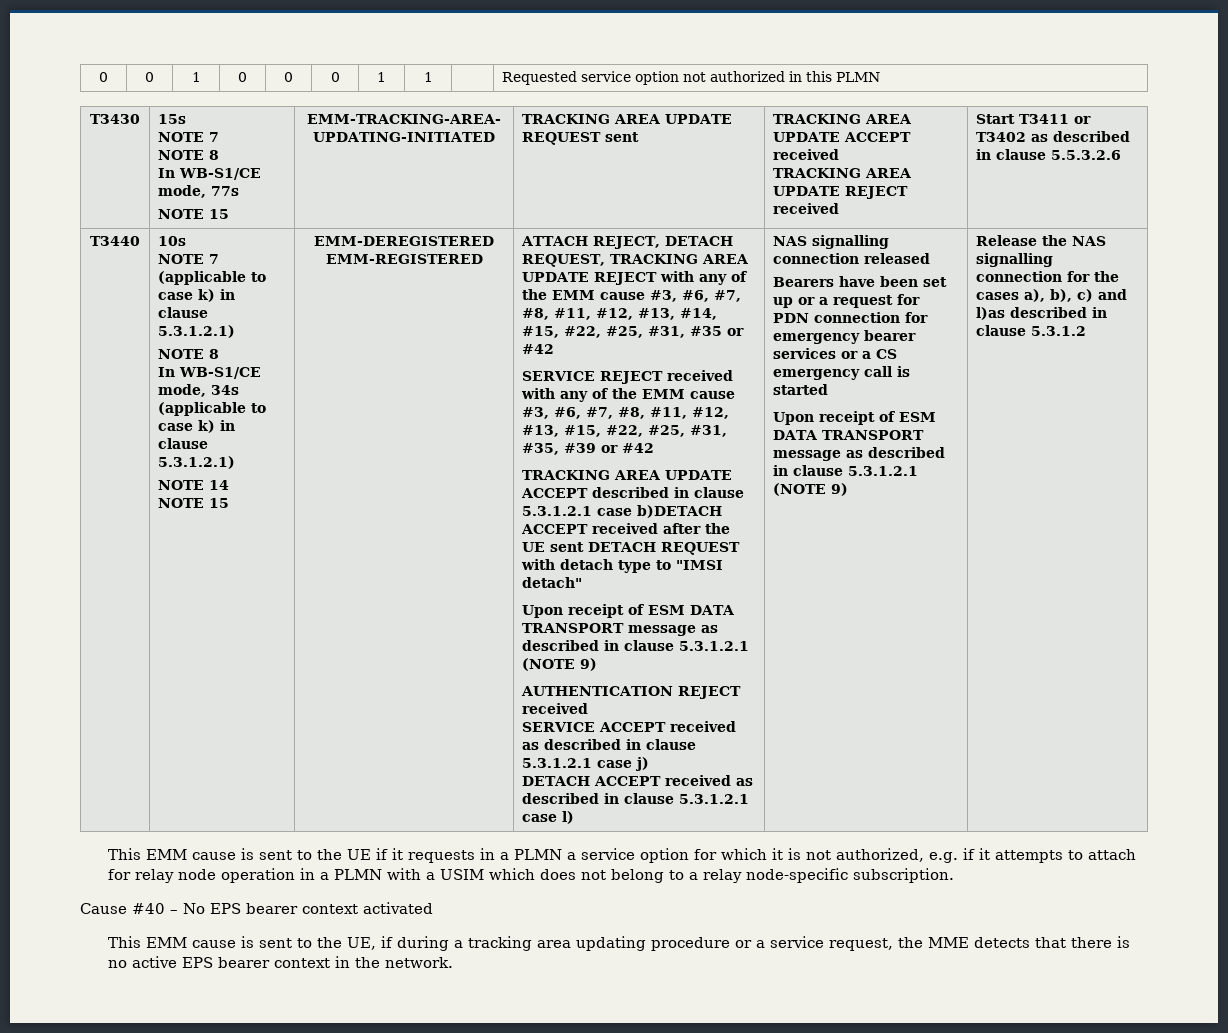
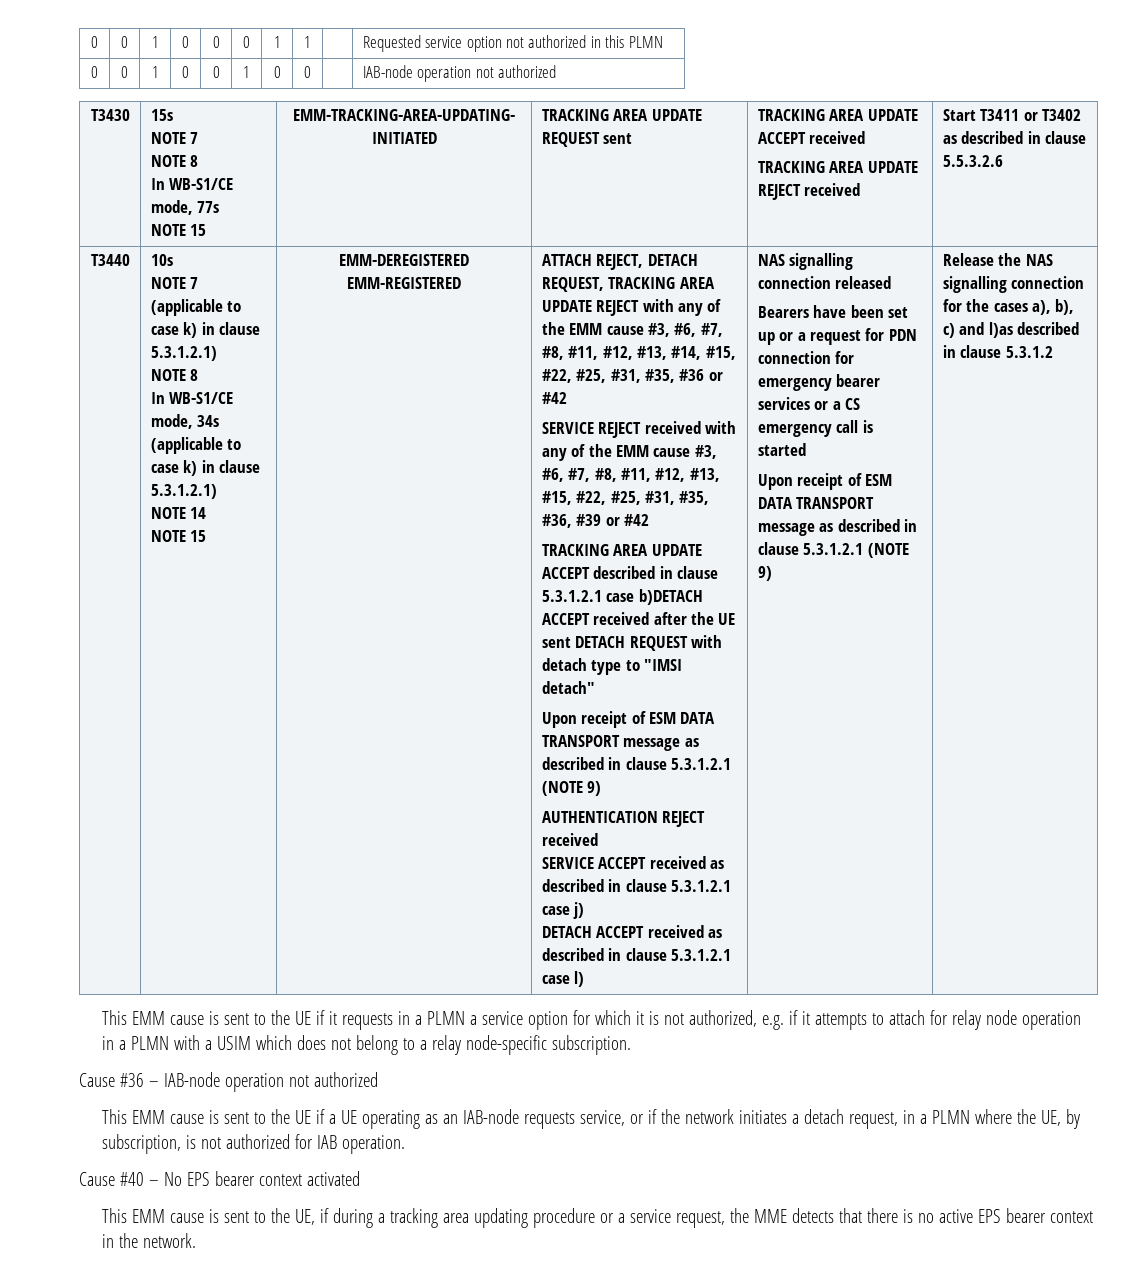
+ 0 | 0 | 1 | 0 | 0 | 1 | 0 | 0 | | IAB-node operation not authorized
- ATTACH REJECT, DETACH REQUEST, TRACKING AREA UPDATE REJECT with any of the EMM cause #3, #6, #7, #8, #11, #12, #13, #14, #15, #22, #25, #31, #35 or #42
+ ATTACH REJECT, DETACH REQUEST, TRACKING AREA UPDATE REJECT with any of the EMM cause #3, #6, #7, #8, #11, #12, #13, #14, #15, #22, #25, #31, #35, #36 or #42
- SERVICE REJECT received with any of the EMM cause #3, #6, #7, #8, #11, #12, #13, #15, #22, #25, #31, #35, #39 or #42
+ SERVICE REJECT received with any of the EMM cause #3, #6, #7, #8, #11, #12, #13, #15, #22, #25, #31, #35, #36, #39 or #42
+ Cause #36 – IAB-node operation not authorized
+ This EMM cause is sent to the UE if a UE operating as an IAB-node requests service, or if the network initiates a detach request, in a PLMN where the UE, by subscription, is not authorized for IAB operation.

